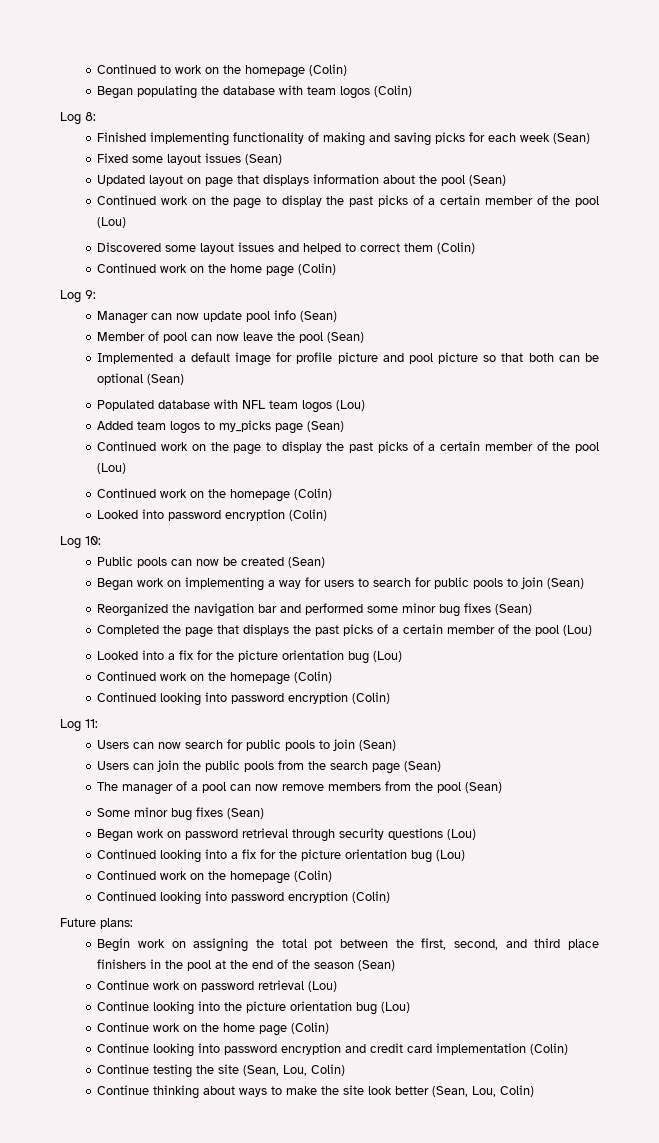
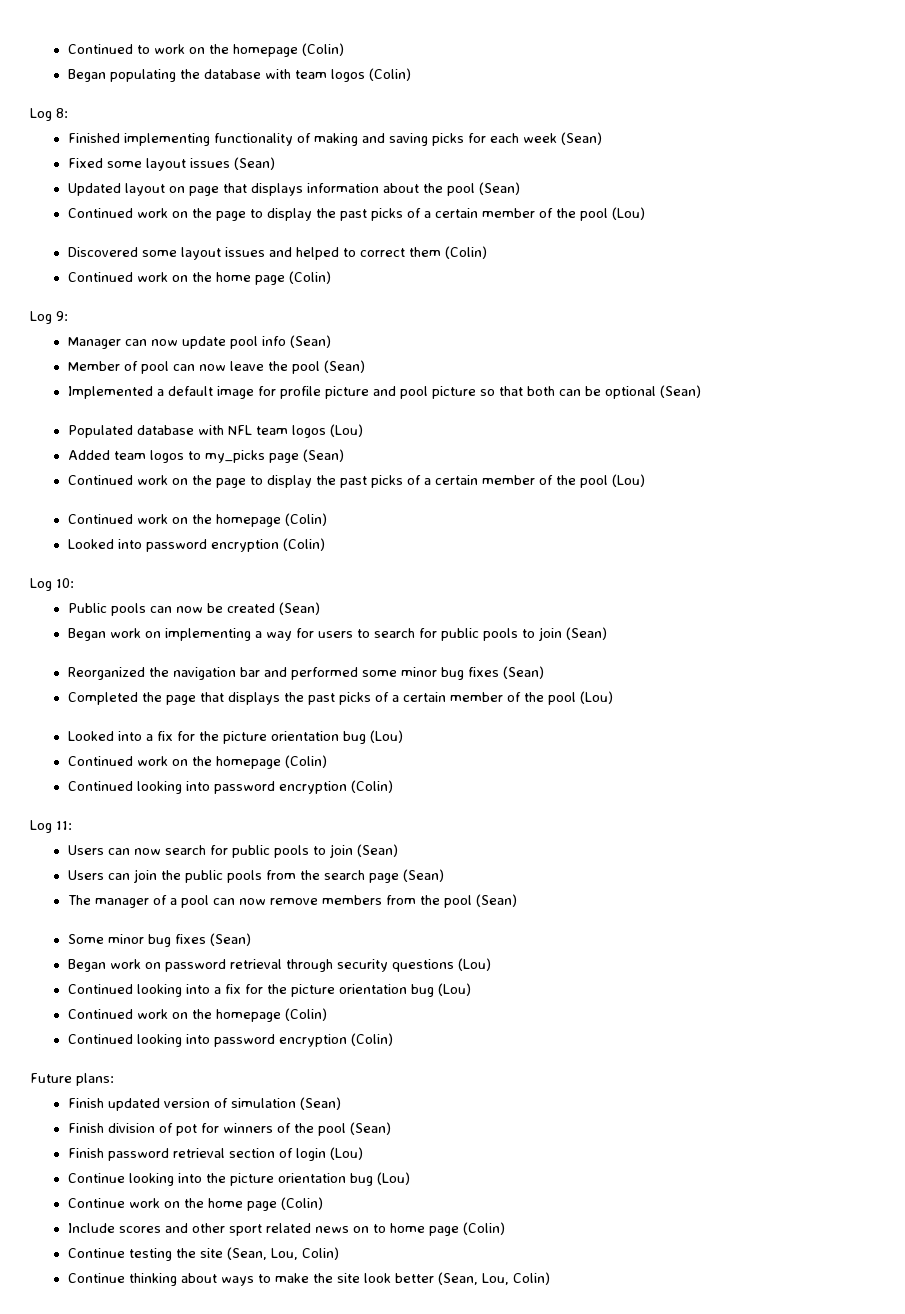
- Begin work on assigning the total pot between the first, second, and third place finishers in the pool at the end of the season (Sean)
- Continue work on password retrieval (Lou)
+ Finish updated version of simulation (Sean)
+ Finish division of pot for winners of the pool (Sean)
+ Finish password retrieval section of login (Lou)
- Continue looking into password encryption and credit card implementation (Colin)
+ Include scores and other sport related news on to home page (Colin)

